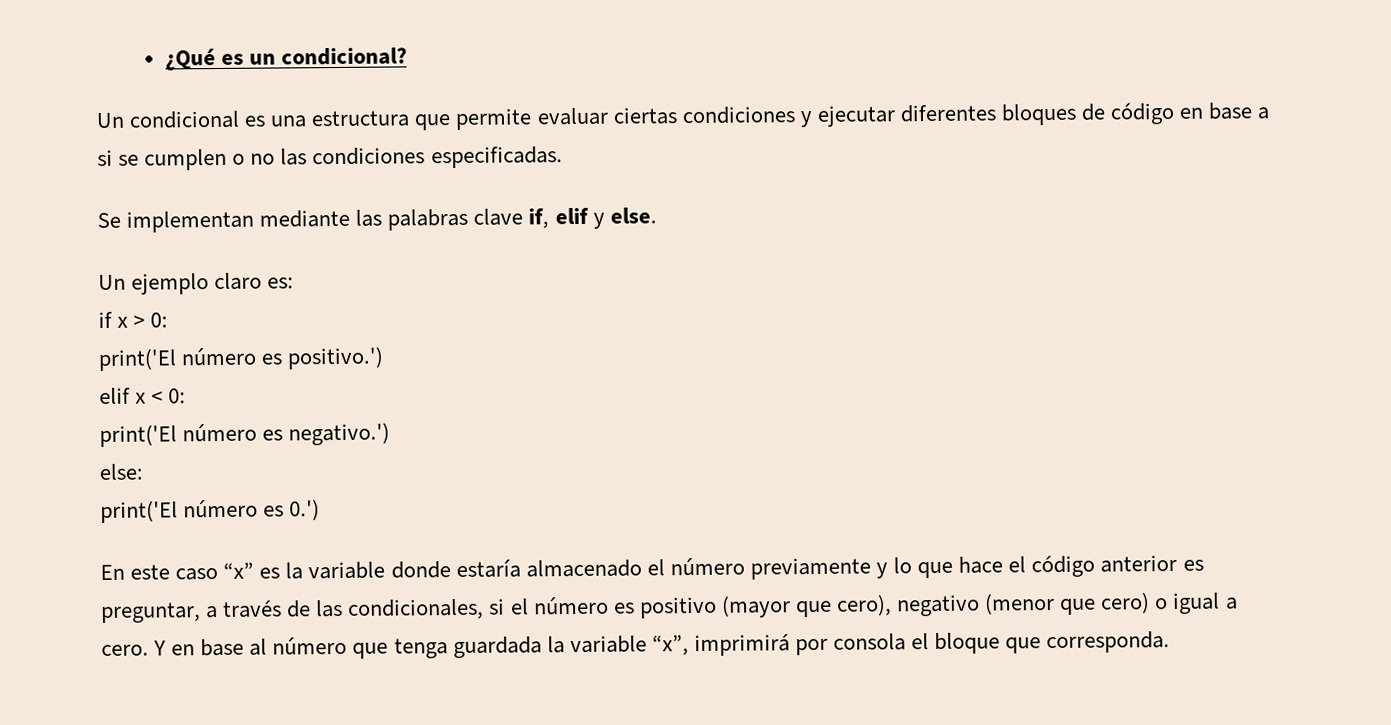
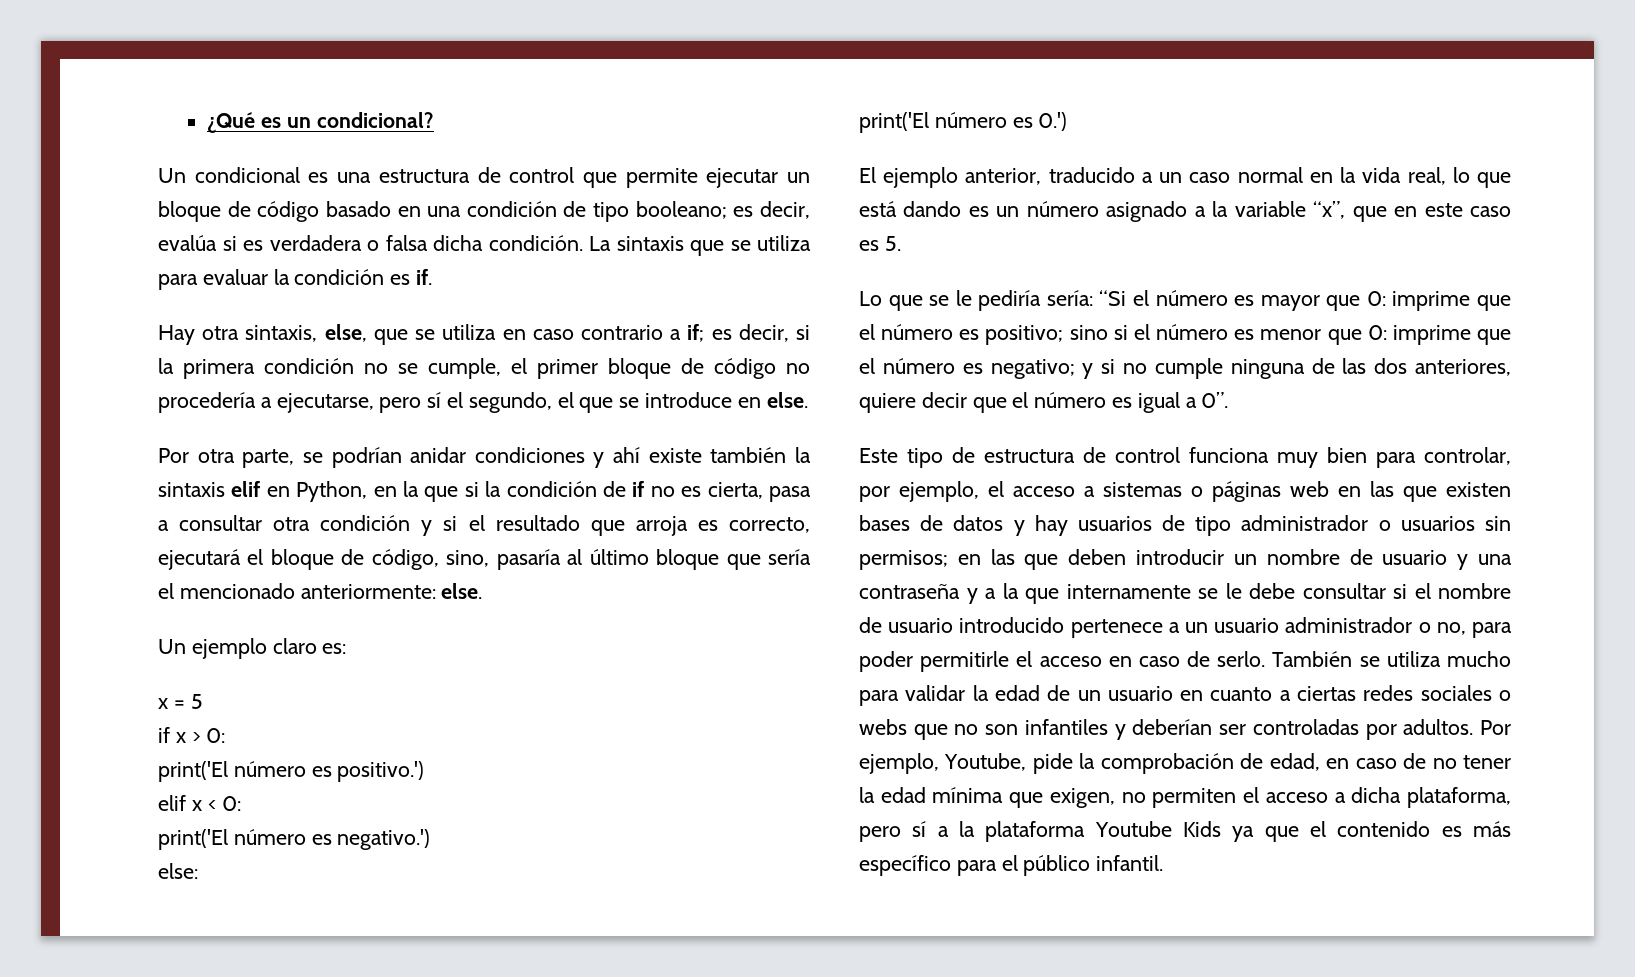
- Un condicional es una estructura que permite evaluar ciertas condiciones y ejecutar diferentes bloques de código en base a si se cumplen o no las condiciones especificadas.
- Se implementan mediante las palabras clave if, elif y else.
+ Un condicional es una estructura de control que permite ejecutar un bloque de código basado en una condición de tipo booleano; es decir, evalúa si es verdadera o falsa dicha condición. La sintaxis que se utiliza para evaluar la condición es if.
+ Hay otra sintaxis, else, que se utiliza en caso contrario a if; es decir, si la primera condición no se cumple, el primer bloque de código no procedería a ejecutarse, pero sí el segundo, el que se introduce en else.
+ Por otra parte, se podrían anidar condiciones y ahí existe también la sintaxis elif en Python, en la que si la condición de if no es cierta, pasa a consultar otra condición y si el resultado que arroja es correcto, ejecutará el bloque de código, sino, pasaría al último bloque que sería el mencionado anteriormente: else.
+ x = 5
- En este caso “x” es la variable donde estaría almacenado el número previamente y lo que hace el código anterior es preguntar, a través de las condicionales, si el número es positivo (mayor que cero), negativo (menor que cero) o igual a cero. Y en base al número que tenga guardada la variable “x”, imprimirá por consola el bloque que corresponda.
+ El ejemplo anterior, traducido a un caso normal en la vida real, lo que está dando es un número asignado a la variable “x”, que en este caso es 5.
+ Lo que se le pediría sería: “Si el número es mayor que 0: imprime que el número es positivo; sino si el número es menor que 0: imprime que el número es negativo; y si no cumple ninguna de las dos anteriores, quiere decir que el número es igual a 0”.
+ Este tipo de estructura de control funciona muy bien para controlar, por ejemplo, el acceso a sistemas o páginas web en las que existen bases de datos y hay usuarios de tipo administrador o usuarios sin permisos; en las que deben introducir un nombre de usuario y una contraseña y a la que internamente se le debe consultar si el nombre de usuario introducido pertenece a un usuario administrador o no, para poder permitirle el acceso en caso de serlo. También se utiliza mucho para validar la edad de un usuario en cuanto a ciertas redes sociales o webs que no son infantiles y deberían ser controladas por adultos. Por ejemplo, Youtube, pide la comprobación de edad, en caso de no tener la edad mínima que exigen, no permiten el acceso a dicha plataforma, pero sí a la plataforma Youtube Kids ya que el contenido es más específico para el público infantil.

